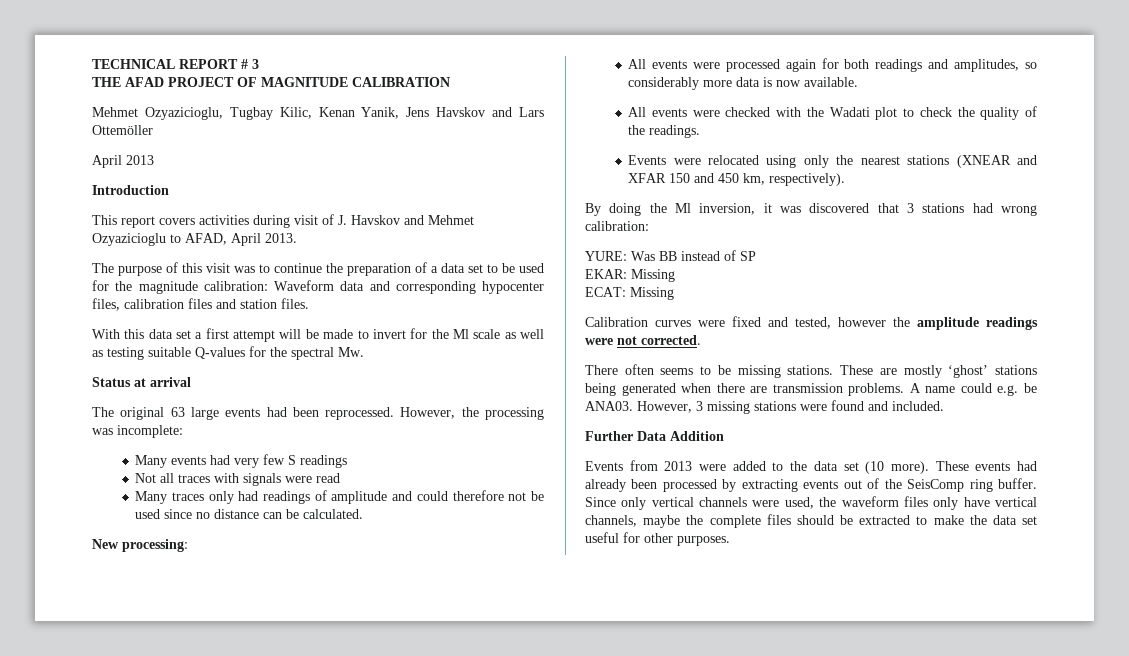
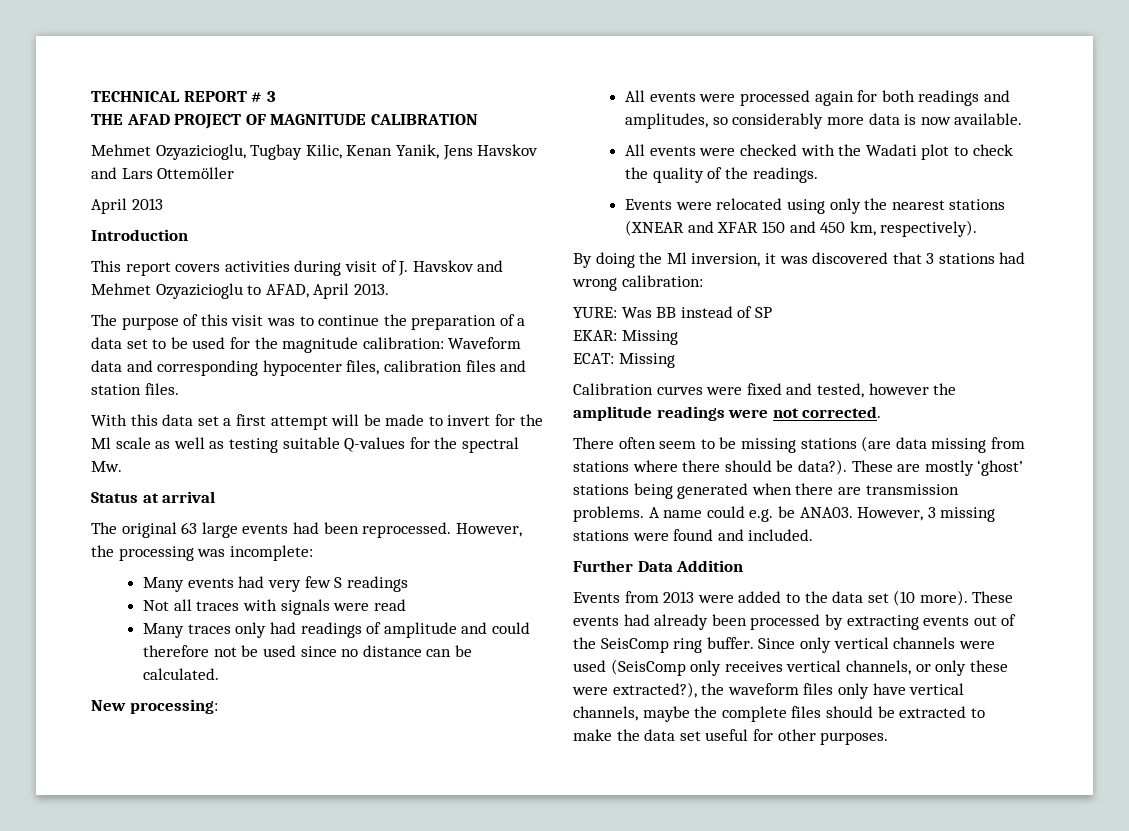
- There often seems to be missing stations.
+ There often seem to be missing stations (are data missing from stations where there should be data?).
- Since only vertical channels were used, the waveform files only have vertical channels, maybe the complete files should be extracted to make the data set useful for other purposes.
+ Since only vertical channels were used (SeisComp only receives vertical channels, or only these were extracted?), the waveform files only have vertical channels, maybe the complete files should be extracted to make the data set useful for other purposes.

